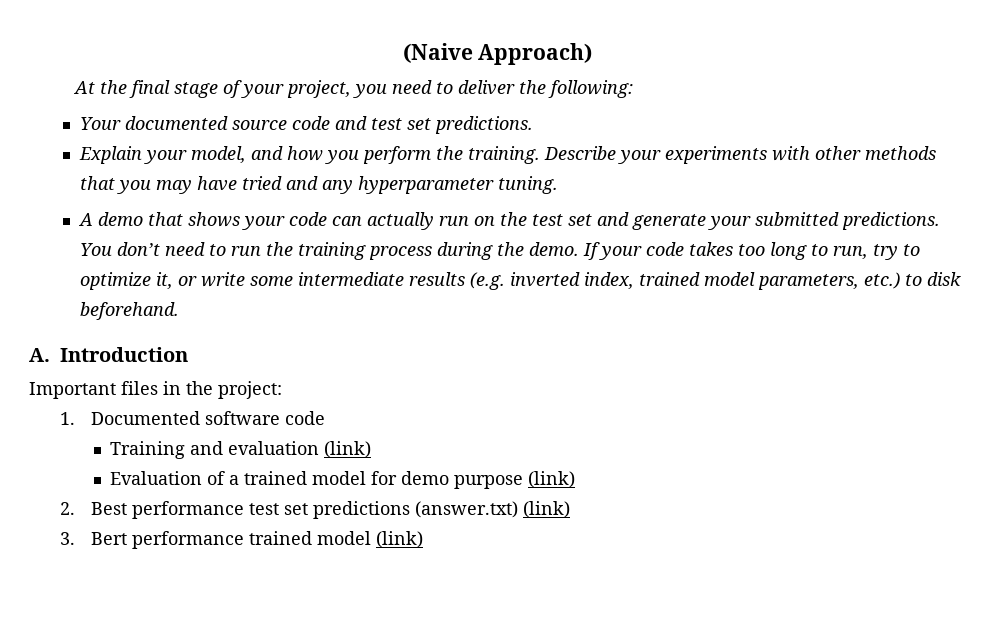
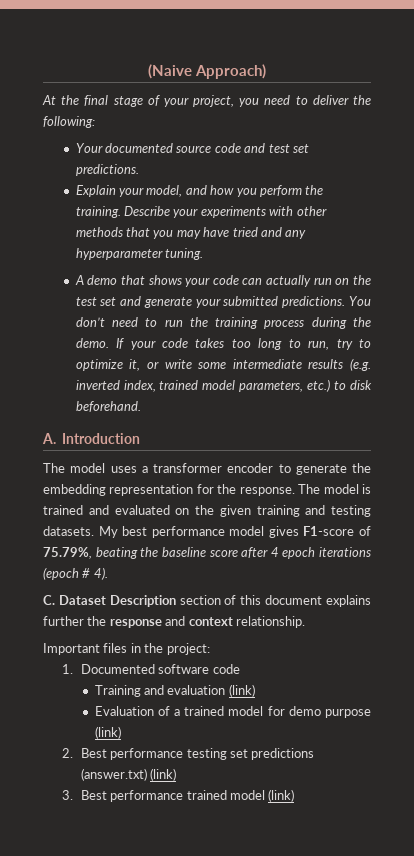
+ The model uses a transformer encoder to generate the embedding representation for the response. The model is trained and evaluated on the given training and testing datasets. My best performance model gives F1-score of 75.79%, beating the baseline score after 4 epoch iterations (epoch # 4).
+ C. Dataset Description section of this document explains further the response and context relationship.
- 2. Best performance test set predictions (answer.txt) (link)
+ 2. Best performance testing set predictions (answer.txt) (link)
- 3. Bert performance trained model (link)
+ 3. Best performance trained model (link)

